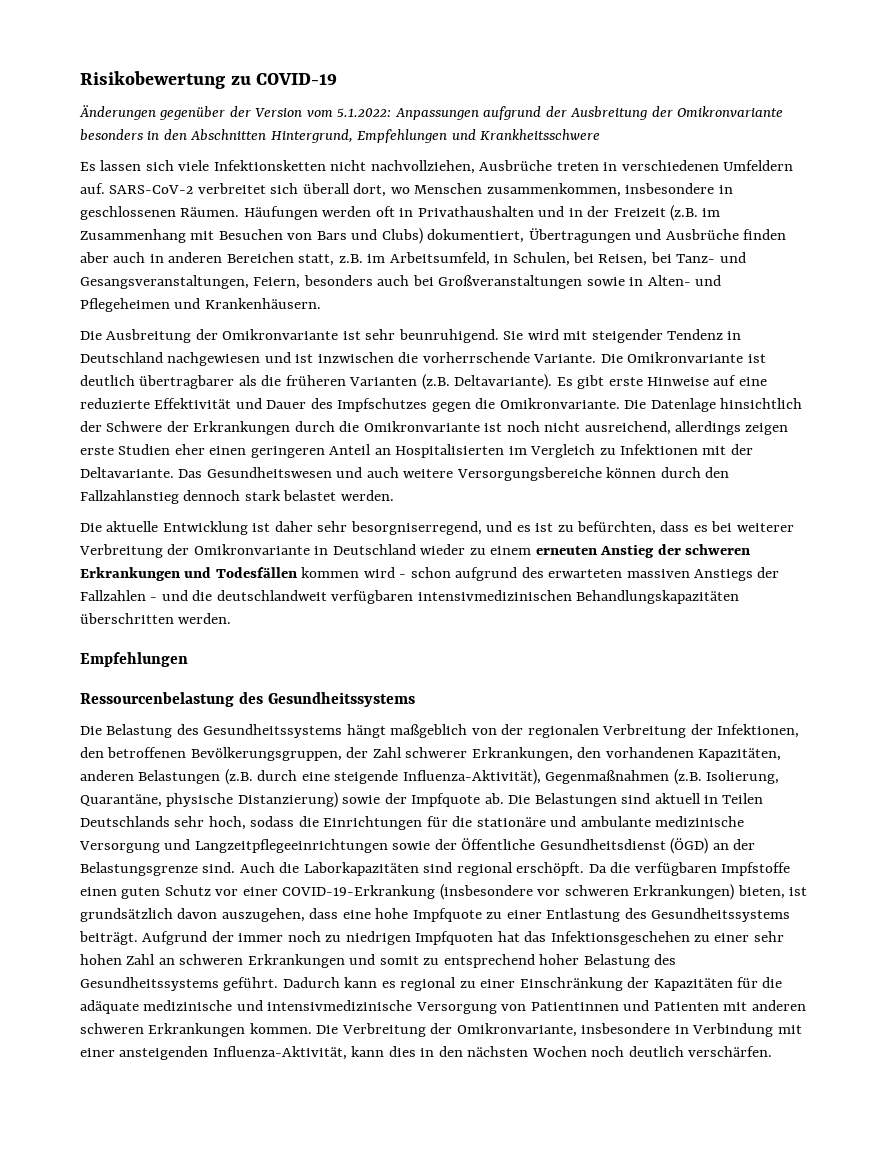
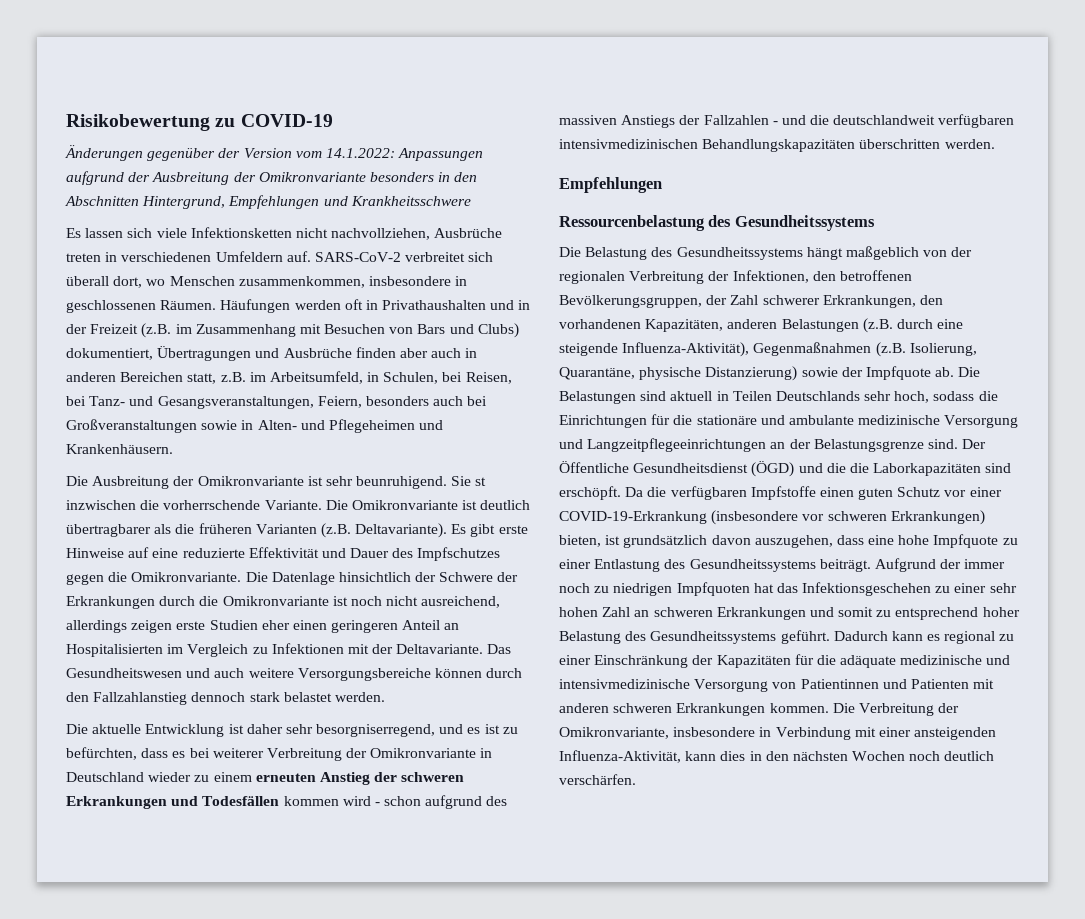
- Änderungen gegenüber der Version vom 5.1.2022: Anpassungen aufgrund der Ausbreitung der Omikronvariante besonders in den Abschnitten Hintergrund, Empfehlungen und Krankheitsschwere
+ Änderungen gegenüber der Version vom 14.1.2022: Anpassungen aufgrund der Ausbreitung der Omikronvariante besonders in den Abschnitten Hintergrund, Empfehlungen und Krankheitsschwere
- Sie wird mit steigender Tendenz in Deutschland nachgewiesen und ist inzwischen die vorherrschende Variante.
+ Sie st inzwischen die vorherrschende Variante.
- Die aktuelle Entwicklung ist daher sehr besorgniserregend, und es ist zu befürchten, dass es bei weiterer Verbreitung der Omikronvariante in Deutschland wieder zu einem erneuten Anstieg der schweren Erkrankungen und Todesfällen kommen wird - schon aufgrund des erwarteten massiven Anstiegs der Fallzahlen - und die deutschlandweit verfügbaren intensivmedizinischen Behandlungskapazitäten überschritten werden.
+ Die aktuelle Entwicklung ist daher sehr besorgniserregend, und es ist zu befürchten, dass es bei weiterer Verbreitung der Omikronvariante in Deutschland wieder zu einem erneuten Anstieg der schweren Erkrankungen und Todesfällen kommen wird - schon aufgrund des massiven Anstiegs der Fallzahlen - und die deutschlandweit verfügbaren intensivmedizinischen Behandlungskapazitäten überschritten werden.
- Die Belastungen sind aktuell in Teilen Deutschlands sehr hoch, sodass die Einrichtungen für die stationäre und ambulante medizinische Versorgung und Langzeitpflegeeinrichtungen sowie der Öffentliche Gesundheitsdienst (ÖGD) an der Belastungsgrenze sind. Auch die Laborkapazitäten sind regional erschöpft.
+ Die Belastungen sind aktuell in Teilen Deutschlands sehr hoch, sodass die Einrichtungen für die stationäre und ambulante medizinische Versorgung und Langzeitpflegeeinrichtungen an der Belastungsgrenze sind. Der Öffentliche Gesundheitsdienst (ÖGD) und die die Laborkapazitäten sind erschöpft.

